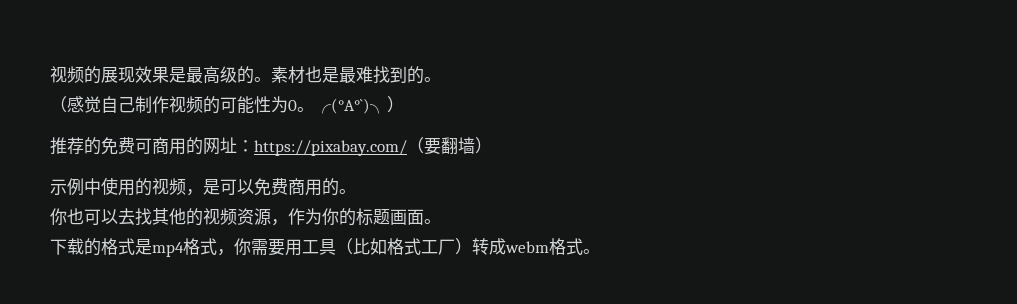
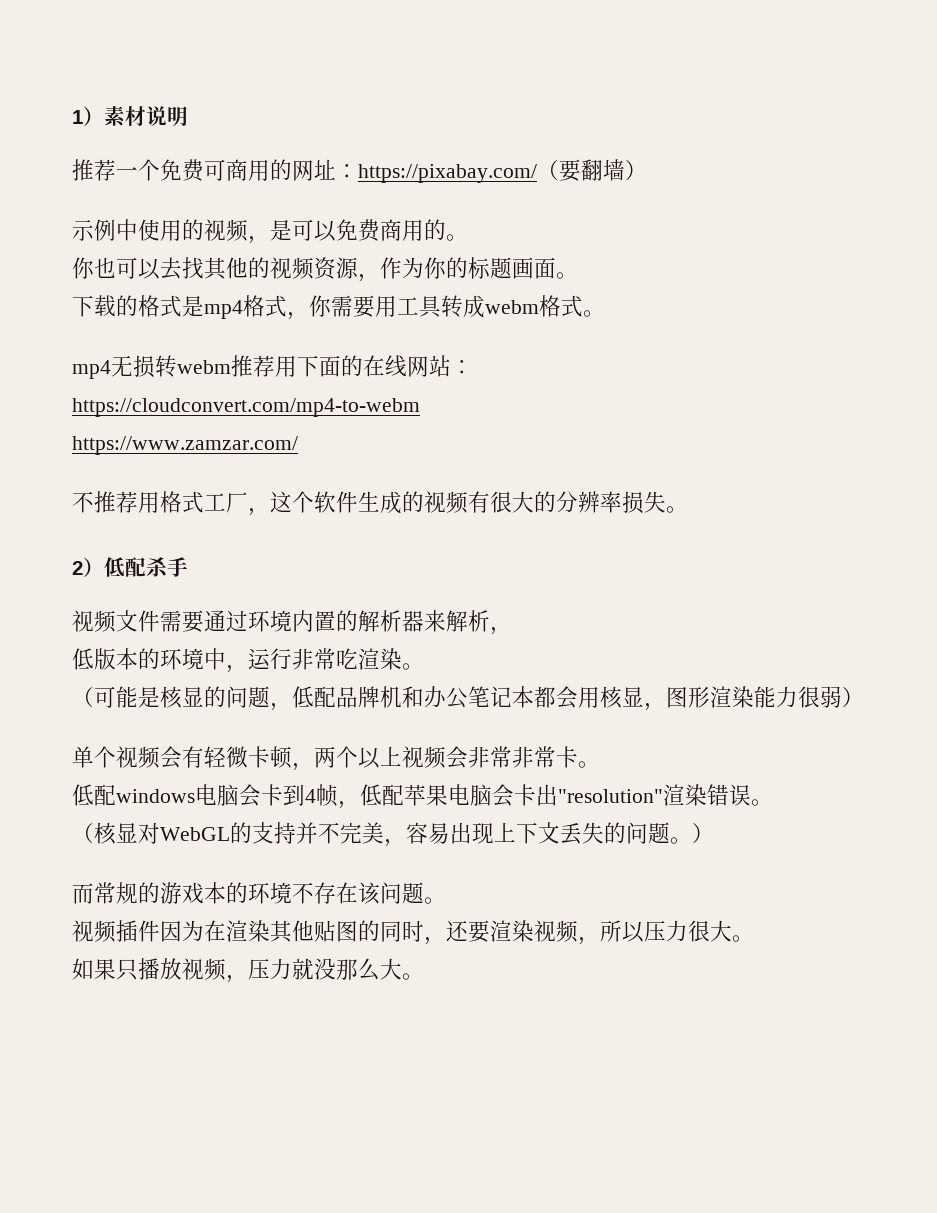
- 视频的展现效果是最高级的。素材也是最难找到的。
- （感觉自己制作视频的可能性为0。╭(°A°`)╮）
- 推荐的免费可商用的网址：https://pixabay.com/（要翻墙）
+ 1）素材说明
+ 推荐一个免费可商用的网址：https://pixabay.com/（要翻墙）
- 下载的格式是mp4格式，你需要用工具（比如格式工厂）转成webm格式。
+ 下载的格式是mp4格式，你需要用工具转成webm格式。
+ mp4无损转webm推荐用下面的在线网站：
+ https://cloudconvert.com/mp4-to-webm
+ https://www.zamzar.com/
+ 不推荐用格式工厂，这个软件生成的视频有很大的分辨率损失。
+ 2）低配杀手
+ 视频文件需要通过环境内置的解析器来解析，
+ 低版本的环境中，运行非常吃渲染。
+ （可能是核显的问题，低配品牌机和办公笔记本都会用核显，图形渲染能力很弱）
+ 单个视频会有轻微卡顿，两个以上视频会非常非常卡。
+ 低配windows电脑会卡到4帧，低配苹果电脑会卡出"resolution"渲染错误。
+ （核显对WebGL的支持并不完美，容易出现上下文丢失的问题。）
+ 而常规的游戏本的环境不存在该问题。
+ 视频插件因为在渲染其他贴图的同时，还要渲染视频，所以压力很大。
+ 如果只播放视频，压力就没那么大。

